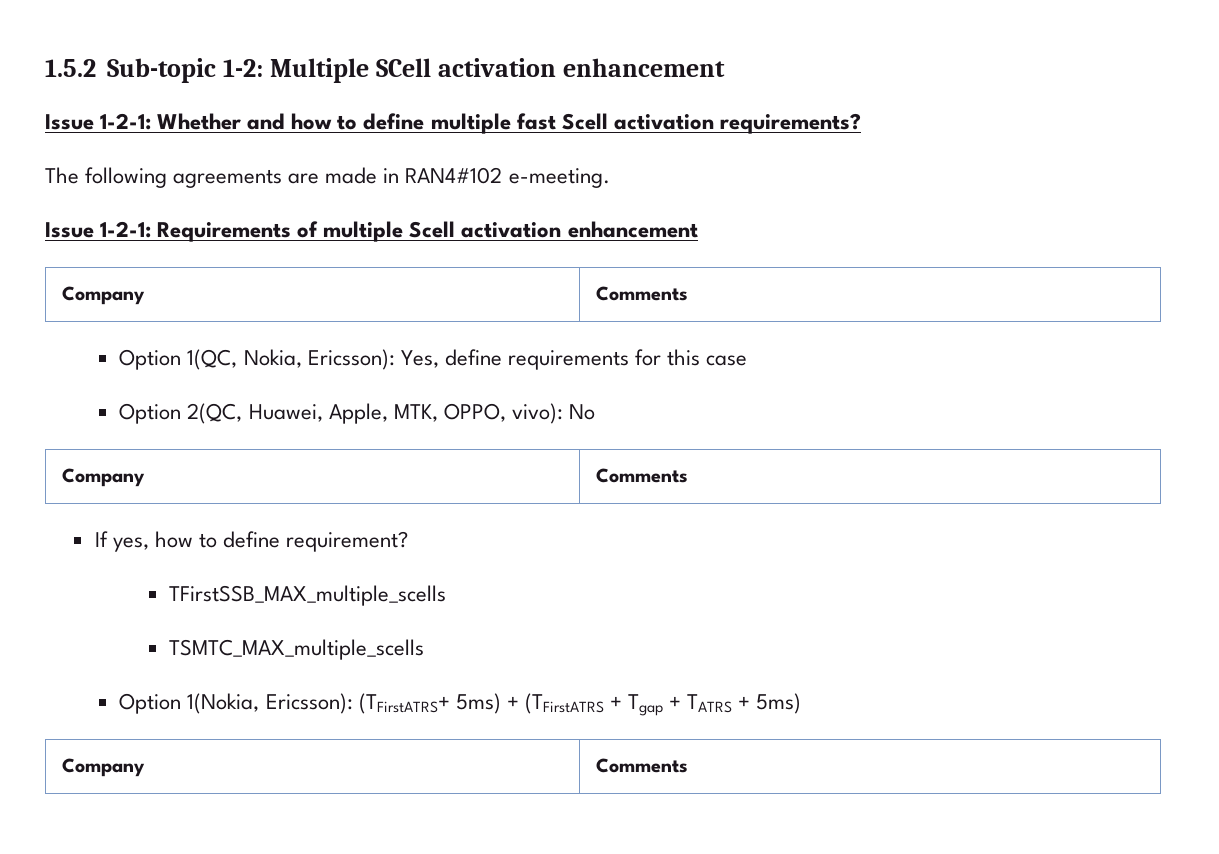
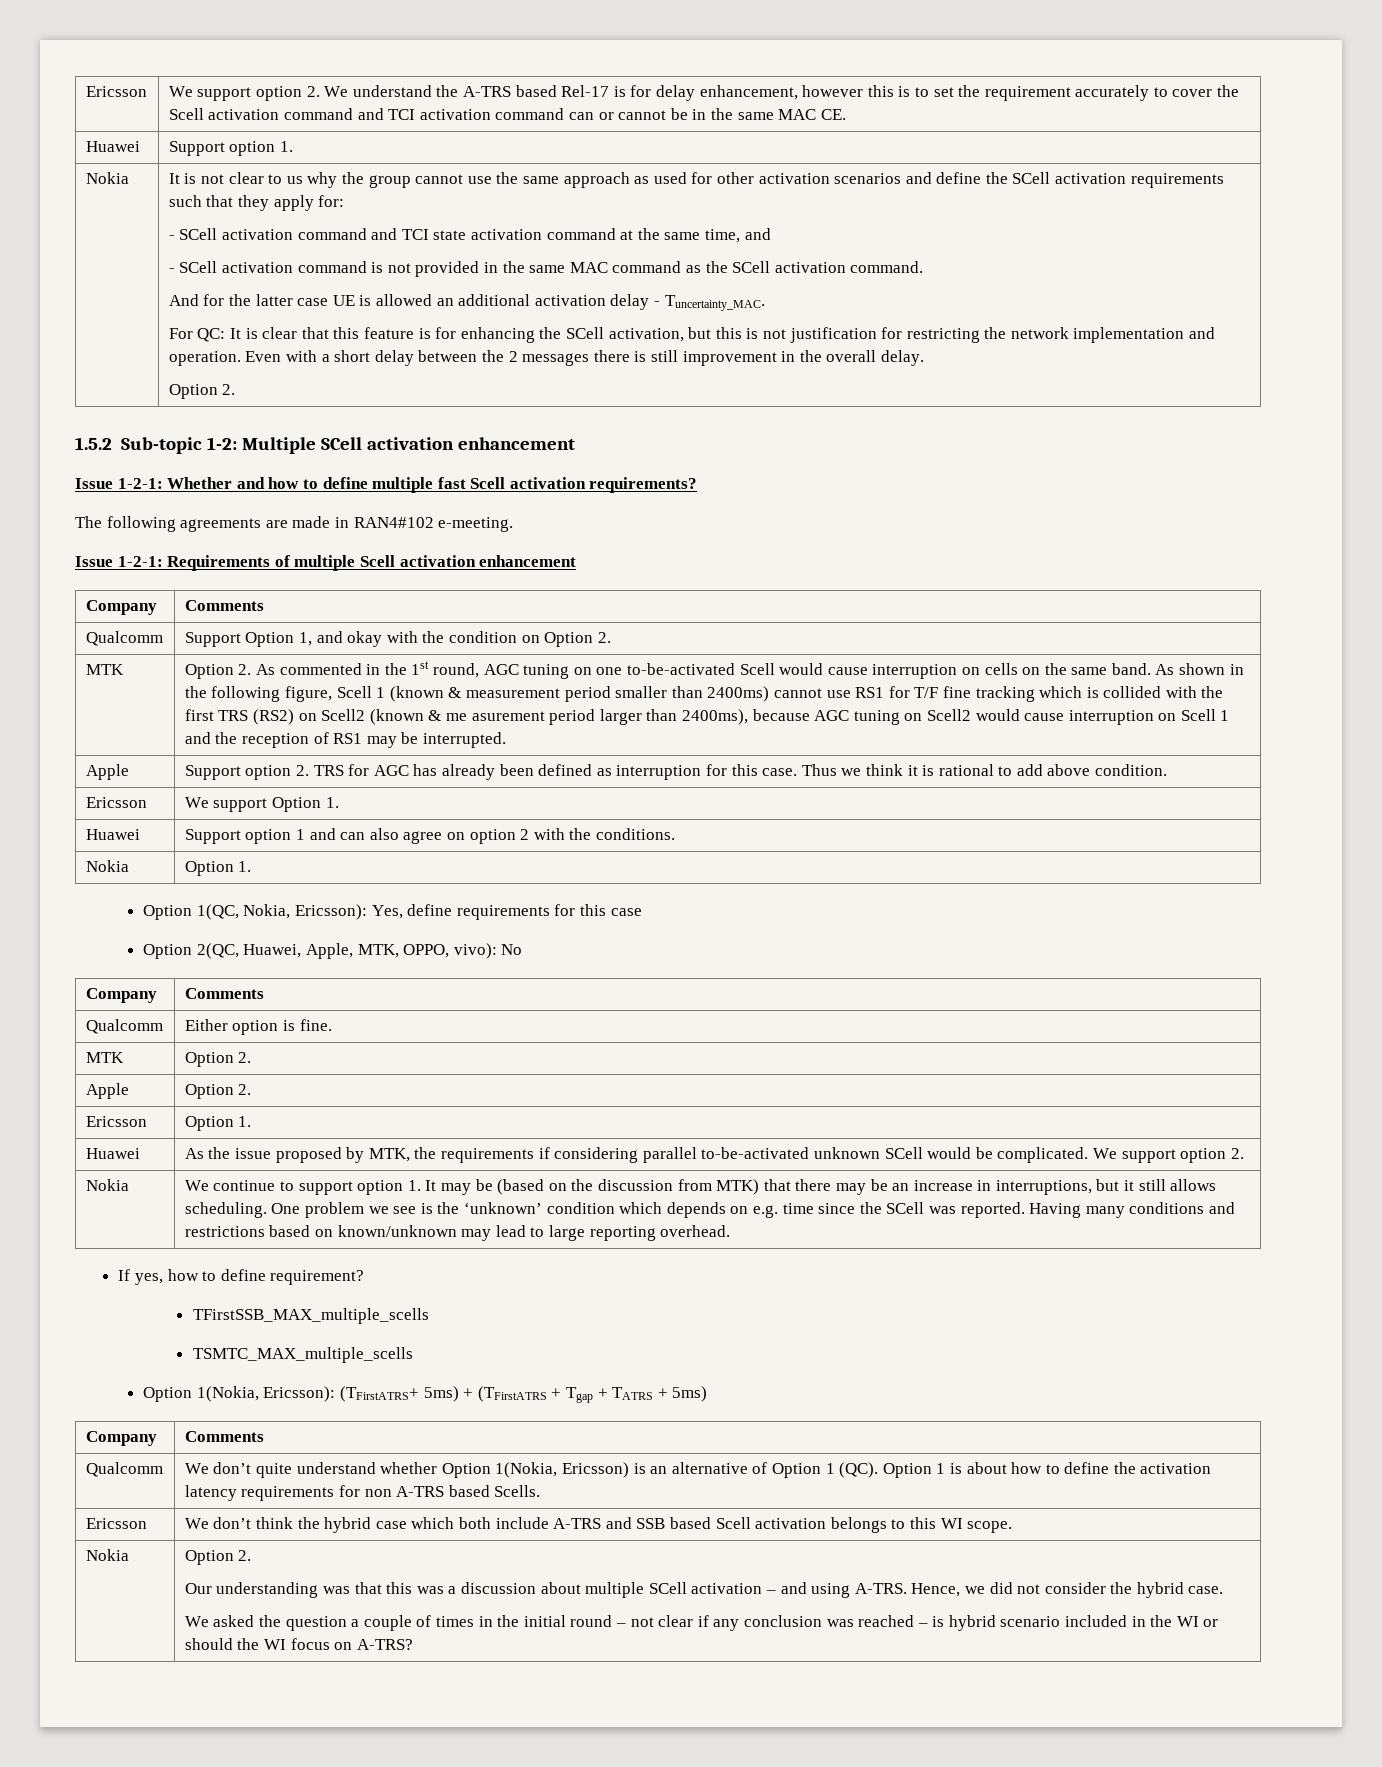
+ Ericsson | We support option 2. We understand the A-TRS based Rel-17 is for delay enhancement, however this is to set the requirement accurately to cover the Scell activation command and TCI activation command can or cannot be in the same MAC CE.
+ Huawei | Support option 1.
+ Nokia | It is not clear to us why the group cannot use the same approach as used for other activation scenarios and define the SCell activation requirements such that they apply for:
+ - SCell activation command and TCI state activation command at the same time, and
+ - SCell activation command is not provided in the same MAC command as the SCell activation command.
+ And for the latter case UE is allowed an additional activation delay - Tuncertainty_MAC.
+ For QC: It is clear that this feature is for enhancing the SCell activation, but this is not justification for restricting the network implementation and operation. Even with a short delay between the 2 messages there is still improvement in the overall delay.
+ Option 2.
+ Qualcomm | Support Option 1, and okay with the condition on Option 2.
+ MTK | Option 2. As commented in the 1st round, AGC tuning on one to-be-activated Scell would cause interruption on cells on the same band. As shown in the following figure, Scell 1 (known & measurement period smaller than 2400ms) cannot use RS1 for T/F fine tracking which is collided with the first TRS (RS2) on Scell2 (known & me asurement period larger than 2400ms), because AGC tuning on Scell2 would cause interruption on Scell 1 and the reception of RS1 may be interrupted.
+ Apple | Support option 2. TRS for AGC has already been defined as interruption for this case. Thus we think it is rational to add above condition.
+ Ericsson | We support Option 1.
+ Huawei | Support option 1 and can also agree on option 2 with the conditions.
+ Nokia | Option 1.
+ Qualcomm | Either option is fine.
+ MTK | Option 2.
+ Apple | Option 2.
+ Ericsson | Option 1.
+ Huawei | As the issue proposed by MTK, the requirements if considering parallel to-be-activated unknown SCell would be complicated. We support option 2.
+ Nokia | We continue to support option 1. It may be (based on the discussion from MTK) that there may be an increase in interruptions, but it still allows scheduling. One problem we see is the ‘unknown’ condition which depends on e.g. time since the SCell was reported. Having many conditions and restrictions based on known/unknown may lead to large reporting overhead.
+ Qualcomm | We don’t quite understand whether Option 1(Nokia, Ericsson) is an alternative of Option 1 (QC). Option 1 is about how to define the activation latency requirements for non A-TRS based Scells.
+ Ericsson | We don’t think the hybrid case which both include A-TRS and SSB based Scell activation belongs to this WI scope.
+ Nokia | Option 2.
+ Our understanding was that this was a discussion about multiple SCell activation – and using A-TRS. Hence, we did not consider the hybrid case.
+ We asked the question a couple of times in the initial round – not clear if any conclusion was reached – is hybrid scenario included in the WI or should the WI focus on A-TRS?

